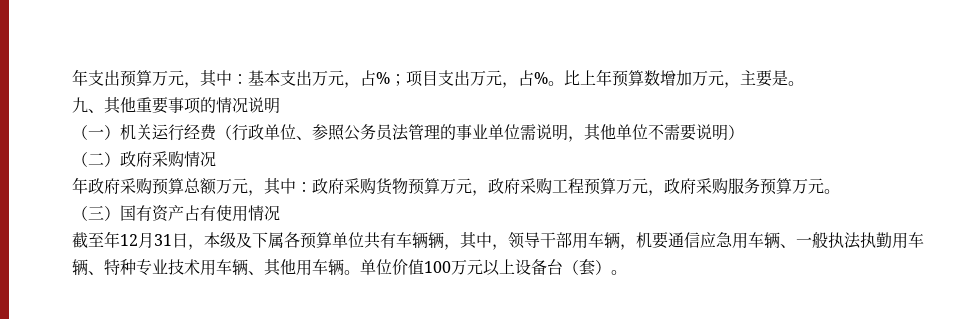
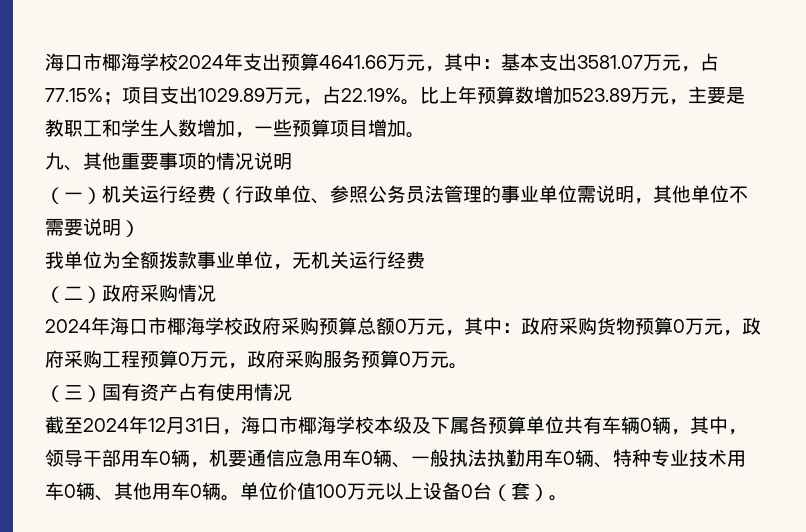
- 年支出预算万元，其中：基本支出万元，占%；项目支出万元，占%。
+ 海口市椰海学校2024年支出预算4641.66万元，其中：基本支出3581.07万元，占77.15%；项目支出1029.89万元，占22.19%。
- 比上年预算数增加万元，主要是。
+ 比上年预算数增加523.89万元，主要是教职工和学生人数增加，一些预算项目增加。
+ 我单位为全额拨款事业单位，无机关运行经费
- 年政府采购预算总额万元，其中：政府采购货物预算万元，政府采购工程预算万元，政府采购服务预算万元。
+ 2024年海口市椰海学校政府采购预算总额0万元，其中：政府采购货物预算0万元，政府采购工程预算0万元，政府采购服务预算0万元。
- 截至年12月31日，本级及下属各预算单位共有车辆辆，其中，领导干部用车辆，机要通信应急用车辆、一般执法执勤用车辆、特种专业技术用车辆、其他用车辆。
+ 截至2024年12月31日，海口市椰海学校本级及下属各预算单位共有车辆0辆，其中，领导干部用车0辆，机要通信应急用车0辆、一般执法执勤用车0辆、特种专业技术用车0辆、其他用车0辆。
- 单位价值100万元以上设备台（套）。
+ 单位价值100万元以上设备0台（套）。

